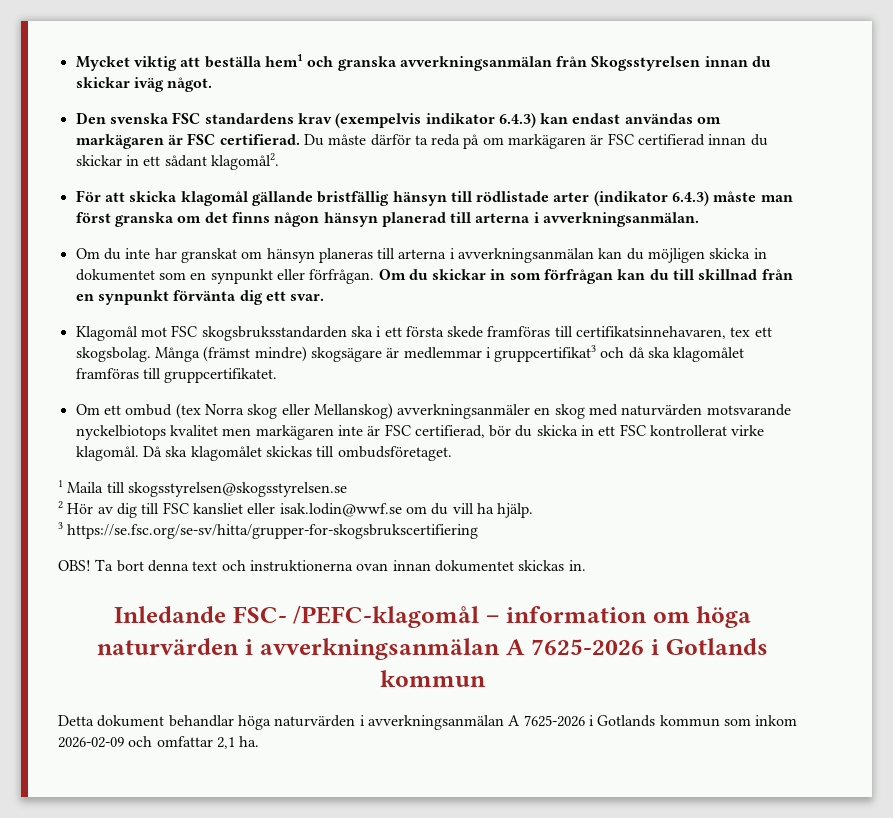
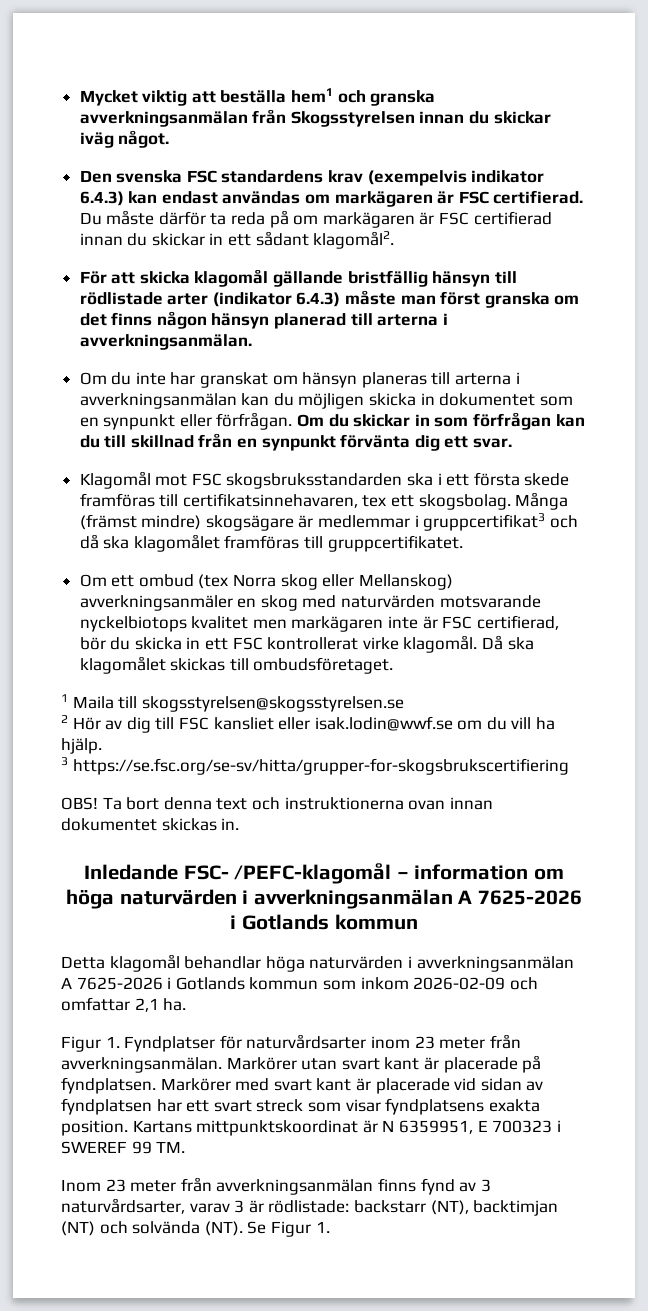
- Detta dokument behandlar höga naturvärden i avverkningsanmälan A 7625-2026 i Gotlands kommun som inkom 2026-02-09 och omfattar 2,1 ha.
+ Detta klagomål behandlar höga naturvärden i avverkningsanmälan A 7625-2026 i Gotlands kommun som inkom 2026-02-09 och omfattar 2,1 ha.
+ Figur 1. Fyndplatser för naturvårdsarter inom 23 meter från avverkningsanmälan. Markörer utan svart kant är placerade på fyndplatsen. Markörer med svart kant är placerade vid sidan av fyndplatsen har ett svart streck som visar fyndplatsens exakta position. Kartans mittpunktskoordinat är N 6359951, E 700323 i SWEREF 99 TM.
+ Inom 23 meter från avverkningsanmälan finns fynd av 3 naturvårdsarter, varav 3 är rödlistade: backstarr (NT), backtimjan (NT) och solvända (NT). Se Figur 1.

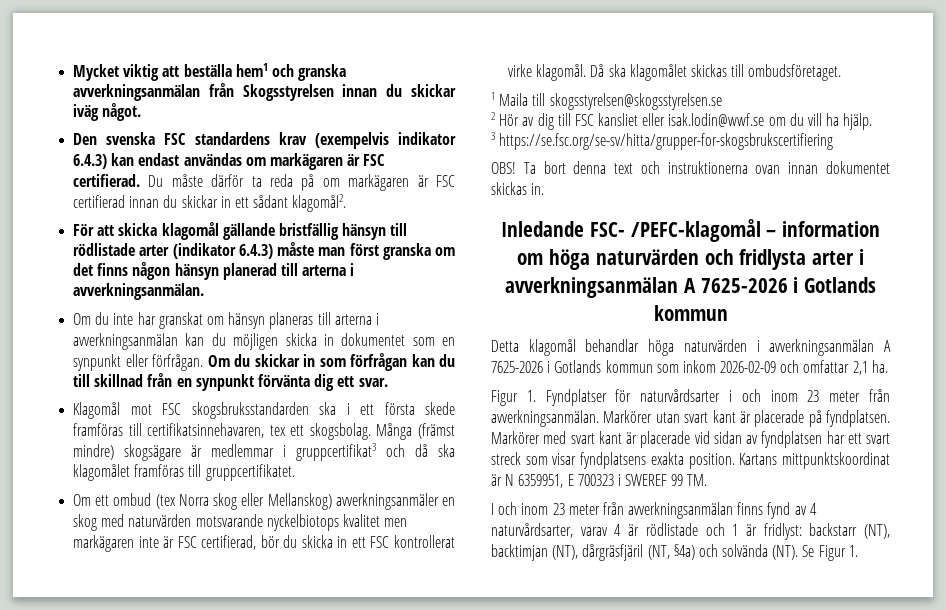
- Inledande FSC- /PEFC-klagomål – information om höga naturvärden i avverkningsanmälan A 7625-2026 i Gotlands kommun
+ Inledande FSC- /PEFC-klagomål – information om höga naturvärden och fridlysta arter i avverkningsanmälan A 7625-2026 i Gotlands kommun
- Figur 1. Fyndplatser för naturvårdsarter inom 23 meter från avverkningsanmälan.
+ Figur 1. Fyndplatser för naturvårdsarter i och inom 23 meter från avverkningsanmälan.
- Inom 23 meter från avverkningsanmälan finns fynd av 3 naturvårdsarter, varav 3 är rödlistade: backstarr (NT), backtimjan (NT) och solvända (NT). Se Figur 1.
+ I och inom 23 meter från avverkningsanmälan finns fynd av 4 naturvårdsarter, varav 4 är rödlistade och 1 är fridlyst: backstarr (NT), backtimjan (NT), dårgräsfjäril (NT, §4a) och solvända (NT). Se Figur 1.

